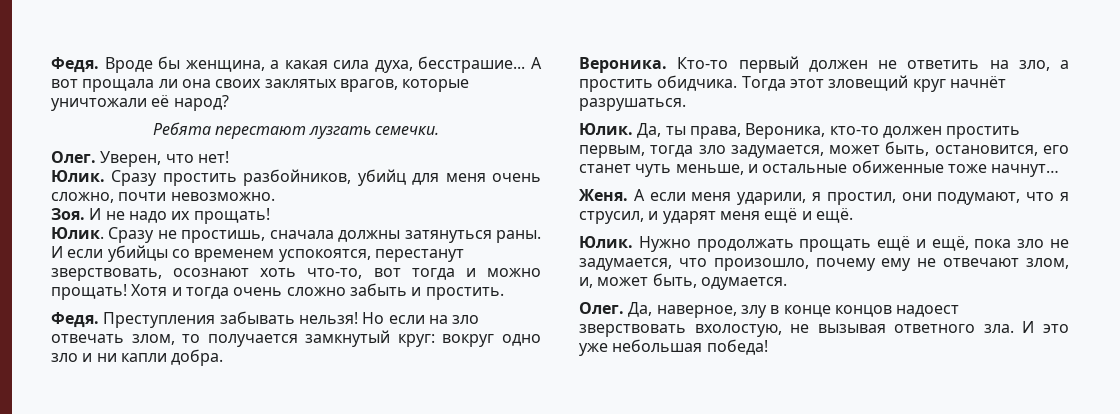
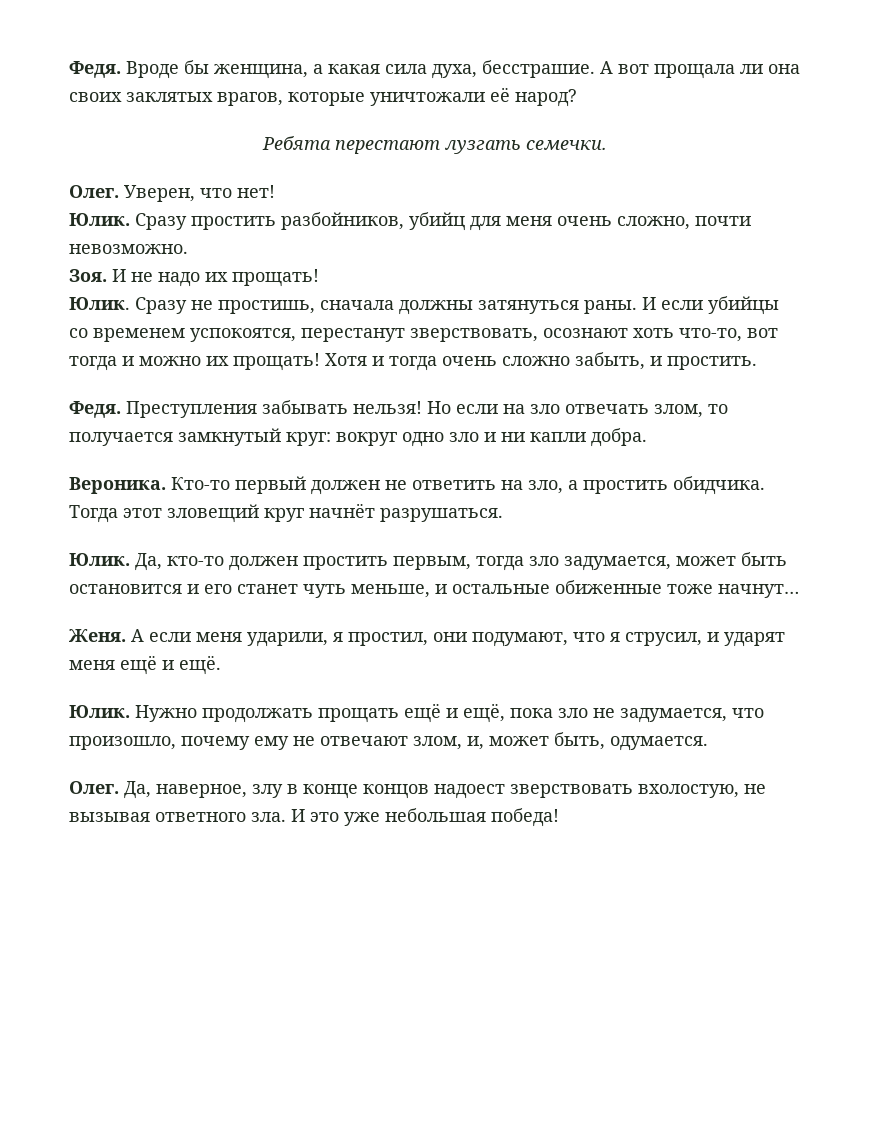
- Вроде бы женщина, а какая сила духа, бесстрашие...
+ Вроде бы женщина, а какая сила духа, бесстрашие.
- И если убийцы со временем успокоятся, перестанут зверствовать, осознают хоть что-то, вот тогда и можно прощать!
+ И если убийцы со временем успокоятся, перестанут зверствовать, осознают хоть что-то, вот тогда и можно их прощать!
- Хотя и тогда очень сложно забыть и простить.
+ Хотя и тогда очень сложно забыть, и простить.
- Да, ты права, Вероника, кто-то должен простить первым, тогда зло задумается, может быть, остановится, его станет чуть меньше, и остальные обиженные тоже начнут…
+ Да, кто-то должен простить первым, тогда зло задумается, может быть остановится и его станет чуть меньше, и остальные обиженные тоже начнут…

